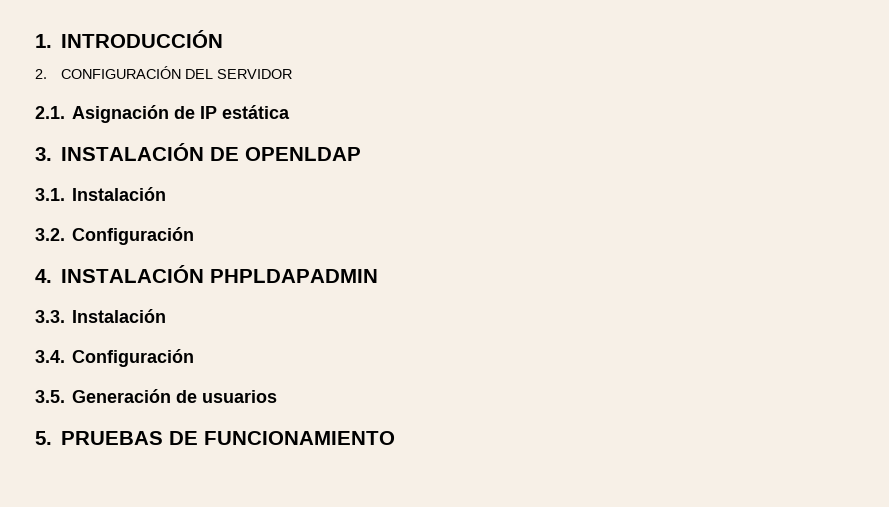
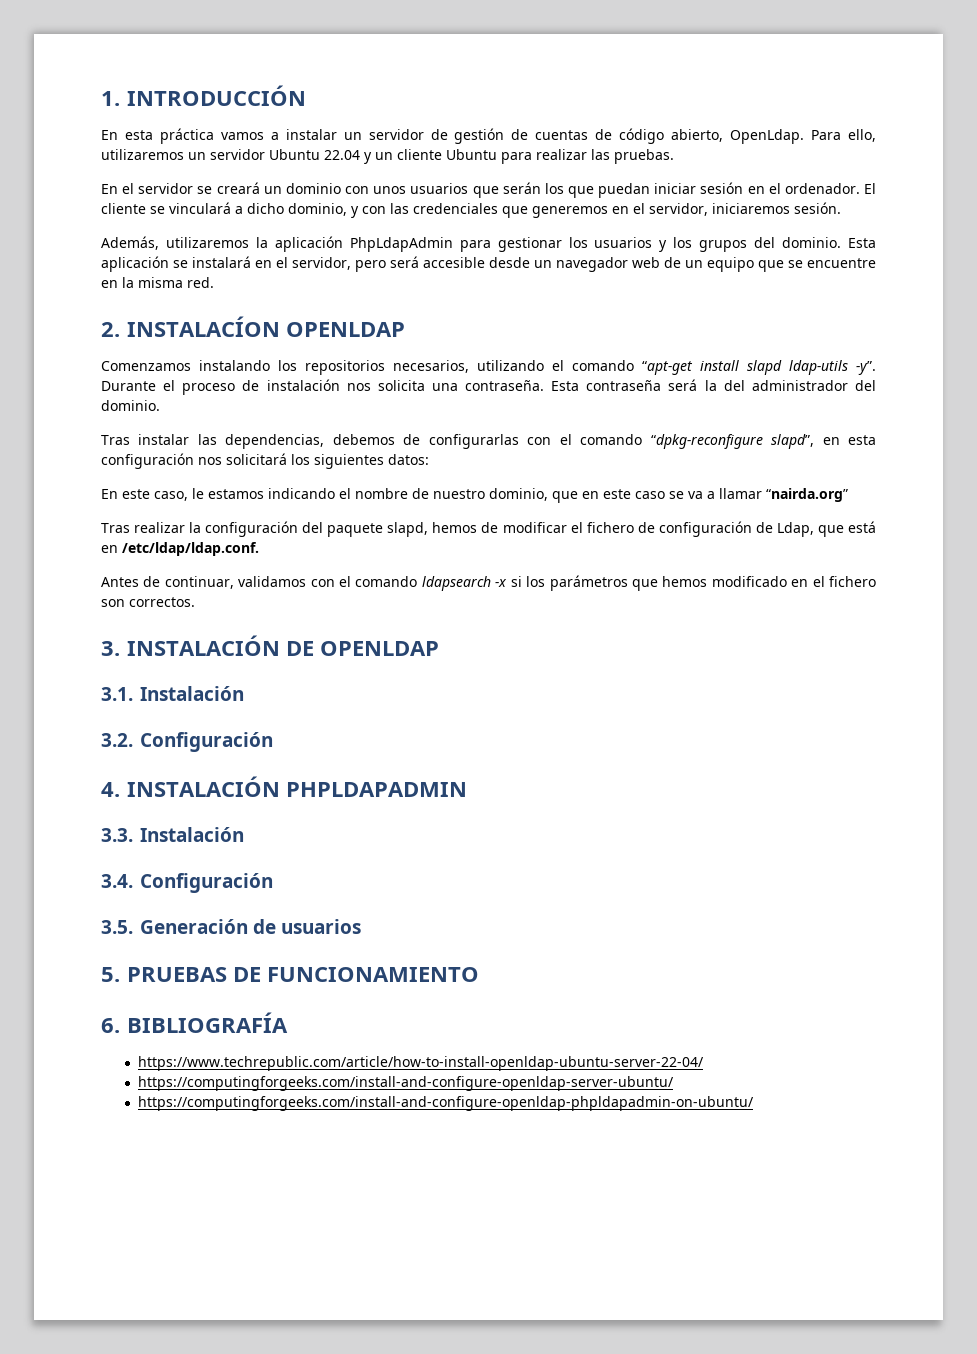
- 2. CONFIGURACIÓN DEL SERVIDOR
- 2.1. Asignación de IP estática
+ En esta práctica vamos a instalar un servidor de gestión de cuentas de código abierto, OpenLdap. Para ello, utilizaremos un servidor Ubuntu 22.04 y un cliente Ubuntu para realizar las pruebas.
+ En el servidor se creará un dominio con unos usuarios que serán los que puedan iniciar sesión en el ordenador. El cliente se vinculará a dicho dominio, y con las credenciales que generemos en el servidor, iniciaremos sesión.
+ Además, utilizaremos la aplicación PhpLdapAdmin para gestionar los usuarios y los grupos del dominio. Esta aplicación se instalará en el servidor, pero será accesible desde un navegador web de un equipo que se encuentre en la misma red.
+ 2. INSTALACÍON OPENLDAP
+ Comenzamos instalando los repositorios necesarios, utilizando el comando “apt-get install slapd ldap-utils -y”. Durante el proceso de instalación nos solicita una contraseña. Esta contraseña será la del administrador del dominio.
+ Tras instalar las dependencias, debemos de configurarlas con el comando “dpkg-reconfigure slapd”, en esta configuración nos solicitará los siguientes datos:
+ En este caso, le estamos indicando el nombre de nuestro dominio, que en este caso se va a llamar “nairda.org”
+ Tras realizar la configuración del paquete slapd, hemos de modificar el fichero de configuración de Ldap, que está en /etc/ldap/ldap.conf.
+ Antes de continuar, validamos con el comando ldapsearch -x si los parámetros que hemos modificado en el fichero son correctos.
+ 6. BIBLIOGRAFÍA
+ https://www.techrepublic.com/article/how-to-install-openldap-ubuntu-server-22-04/
+ https://computingforgeeks.com/install-and-configure-openldap-server-ubuntu/
+ https://computingforgeeks.com/install-and-configure-openldap-phpldapadmin-on-ubuntu/

